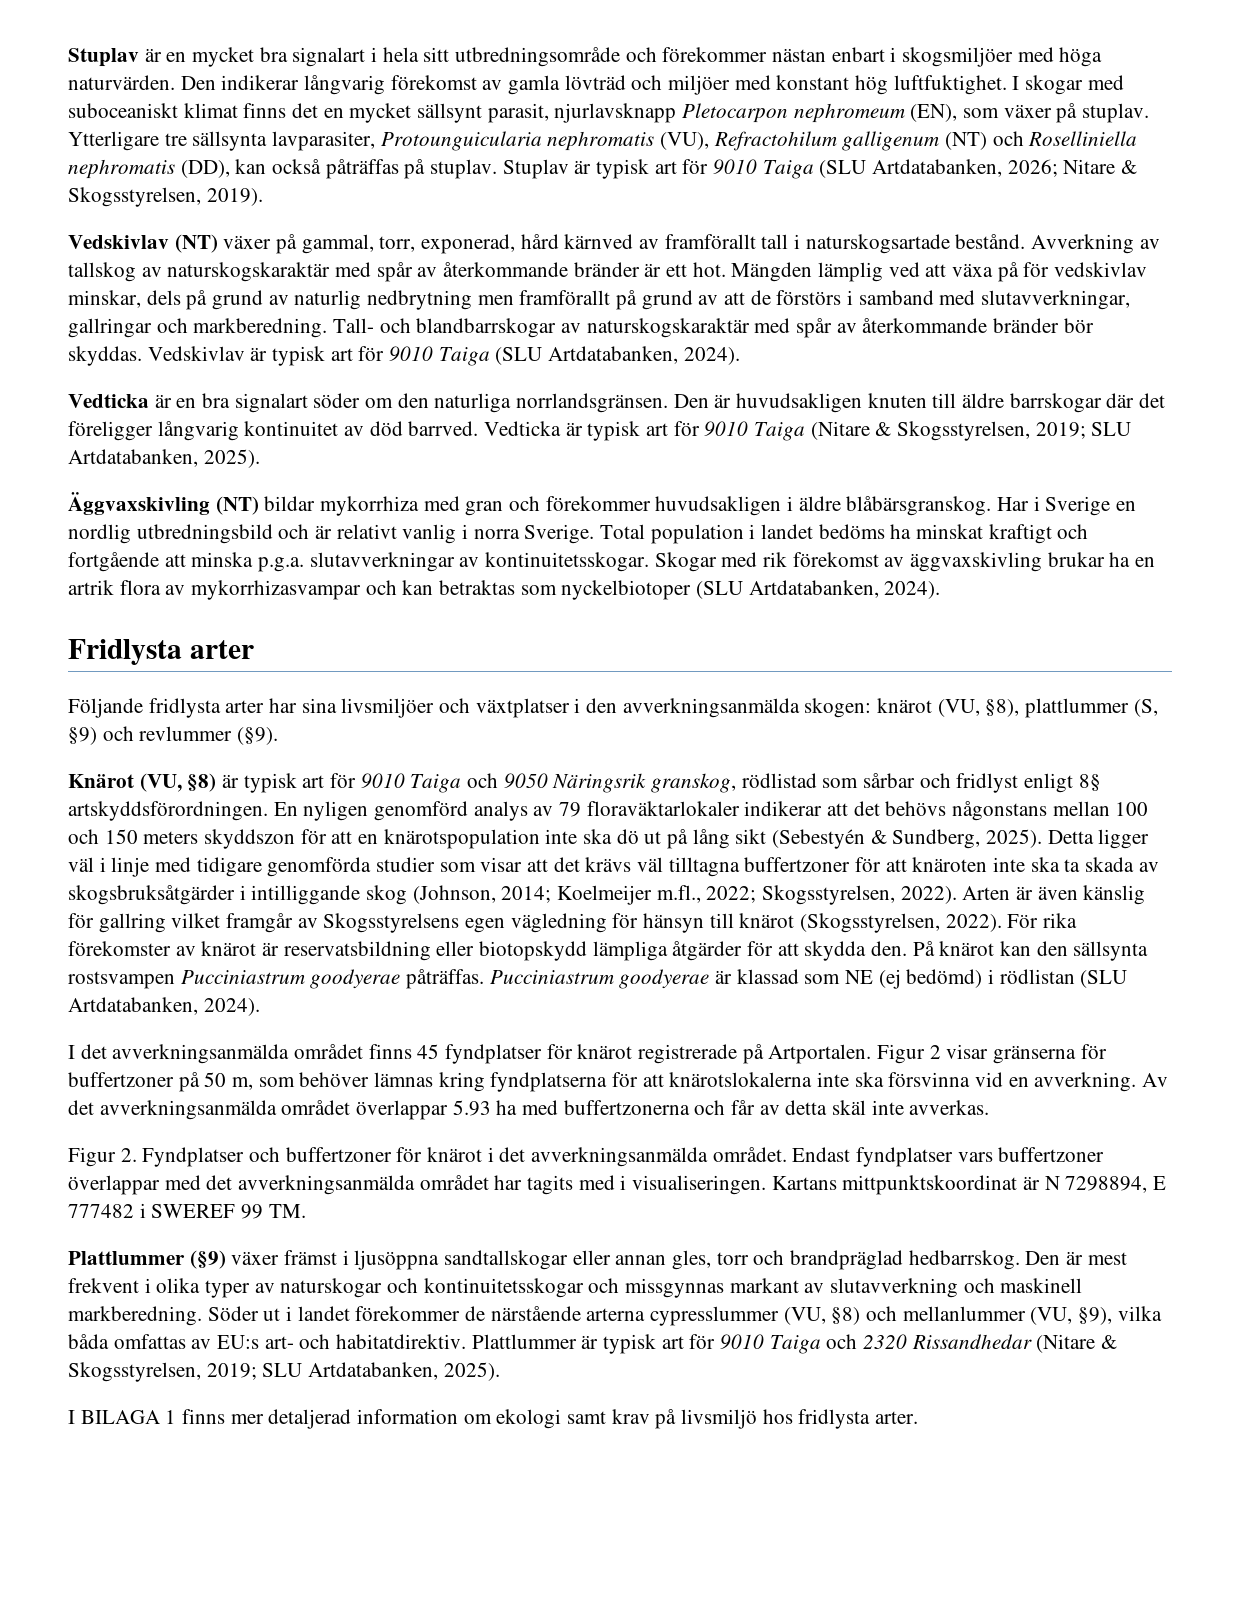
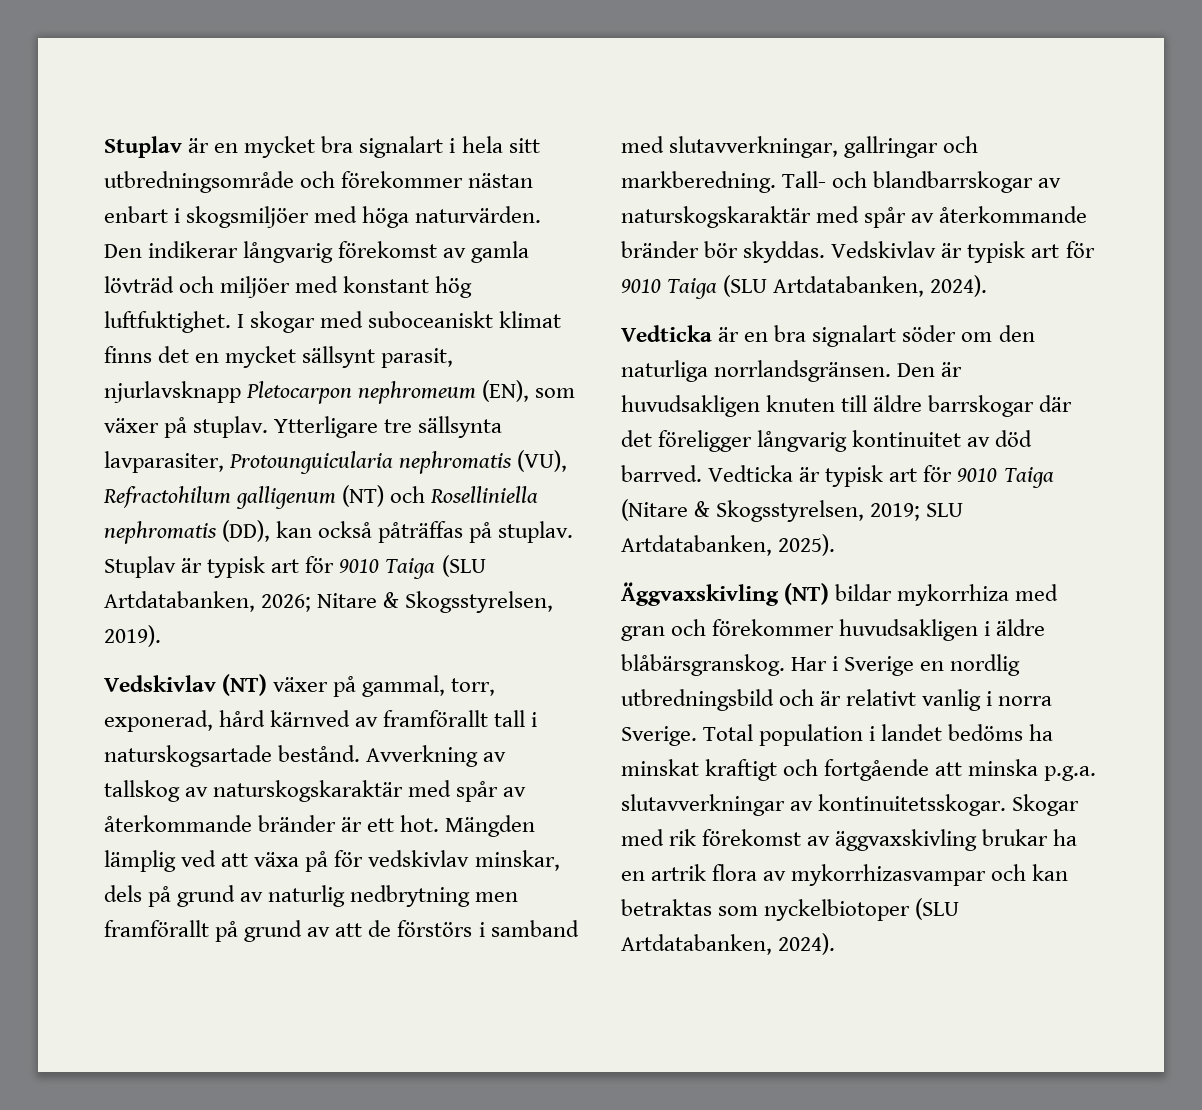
- Fridlysta arter
- Följande fridlysta arter har sina livsmiljöer och växtplatser i den avverkningsanmälda skogen: knärot (VU, §8), plattlummer (S, §9) och revlummer (§9).
- Knärot (VU, §8) är typisk art för 9010 Taiga och 9050 Näringsrik granskog, rödlistad som sårbar och fridlyst enligt 8§ artskyddsförordningen. En nyligen genomförd analys av 79 floraväktarlokaler indikerar att det behövs någonstans mellan 100 och 150 meters skyddszon för att en knärotspopulation inte ska dö ut på lång sikt (Sebestyén & Sundberg, 2025). Detta ligger väl i linje med tidigare genomförda studier som visar att det krävs väl tilltagna buffertzoner för att knäroten inte ska ta skada av skogsbruksåtgärder i intilliggande skog (Johnson, 2014; Koelmeijer m.fl., 2022; Skogsstyrelsen, 2022). Arten är även känslig för gallring vilket framgår av Skogsstyrelsens egen vägledning för hänsyn till knärot (Skogsstyrelsen, 2022). För rika förekomster av knärot är reservatsbildning eller biotopskydd lämpliga åtgärder för att skydda den. På knärot kan den sällsynta rostsvampen Pucciniastrum goodyerae påträffas. Pucciniastrum goodyerae är klassad som NE (ej bedömd) i rödlistan (SLU Artdatabanken, 2024).
- I det avverkningsanmälda området finns 45 fyndplatser för knärot registrerade på Artportalen. Figur 2 visar gränserna för buffertzoner på 50 m, som behöver lämnas kring fyndplatserna för att knärotslokalerna inte ska försvinna vid en avverkning. Av det avverkningsanmälda området överlappar 5.93 ha med buffertzonerna och får av detta skäl inte avverkas.
- Figur 2. Fyndplatser och buffertzoner för knärot i det avverkningsanmälda området. Endast fyndplatser vars buffertzoner överlappar med det avverkningsanmälda området har tagits med i visualiseringen. Kartans mittpunktskoordinat är N 7298894, E 777482 i SWEREF 99 TM.
- Plattlummer (§9) växer främst i ljusöppna sandtallskogar eller annan gles, torr och brandpräglad hedbarrskog. Den är mest frekvent i olika typer av naturskogar och kontinuitetsskogar och missgynnas markant av slutavverkning och maskinell markberedning. Söder ut i landet förekommer de närstående arterna cypresslummer (VU, §8) och mellanlummer (VU, §9), vilka båda omfattas av EU:s art- och habitatdirektiv. Plattlummer är typisk art för 9010 Taiga och 2320 Rissandhedar (Nitare & Skogsstyrelsen, 2019; SLU Artdatabanken, 2025).
- I BILAGA 1 finns mer detaljerad information om ekologi samt krav på livsmiljö hos fridlysta arter.

